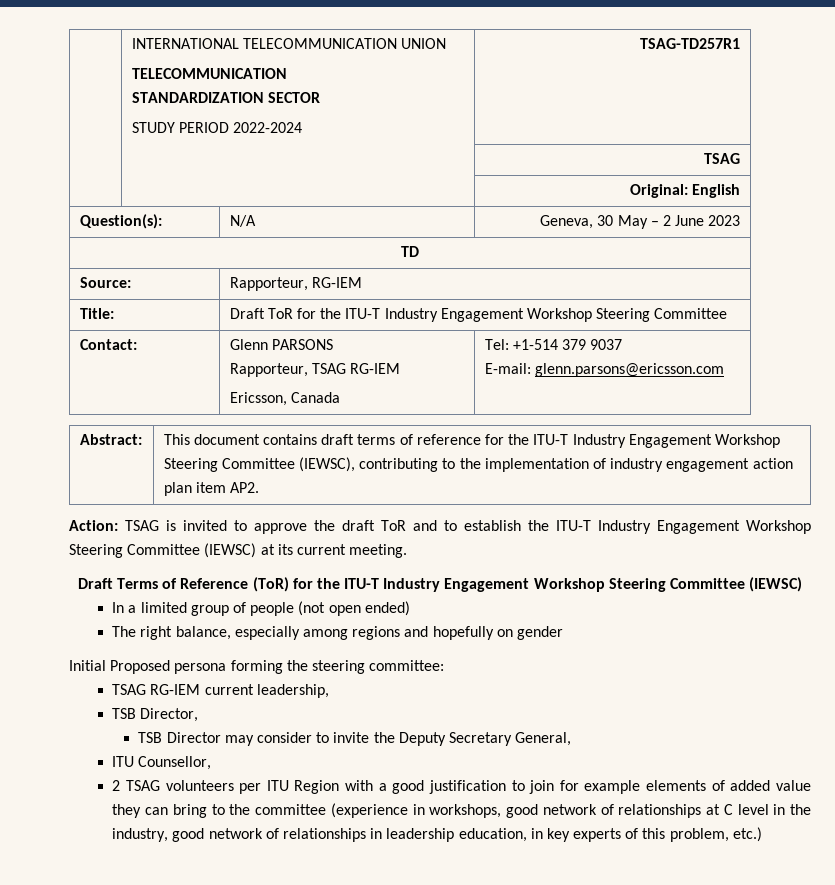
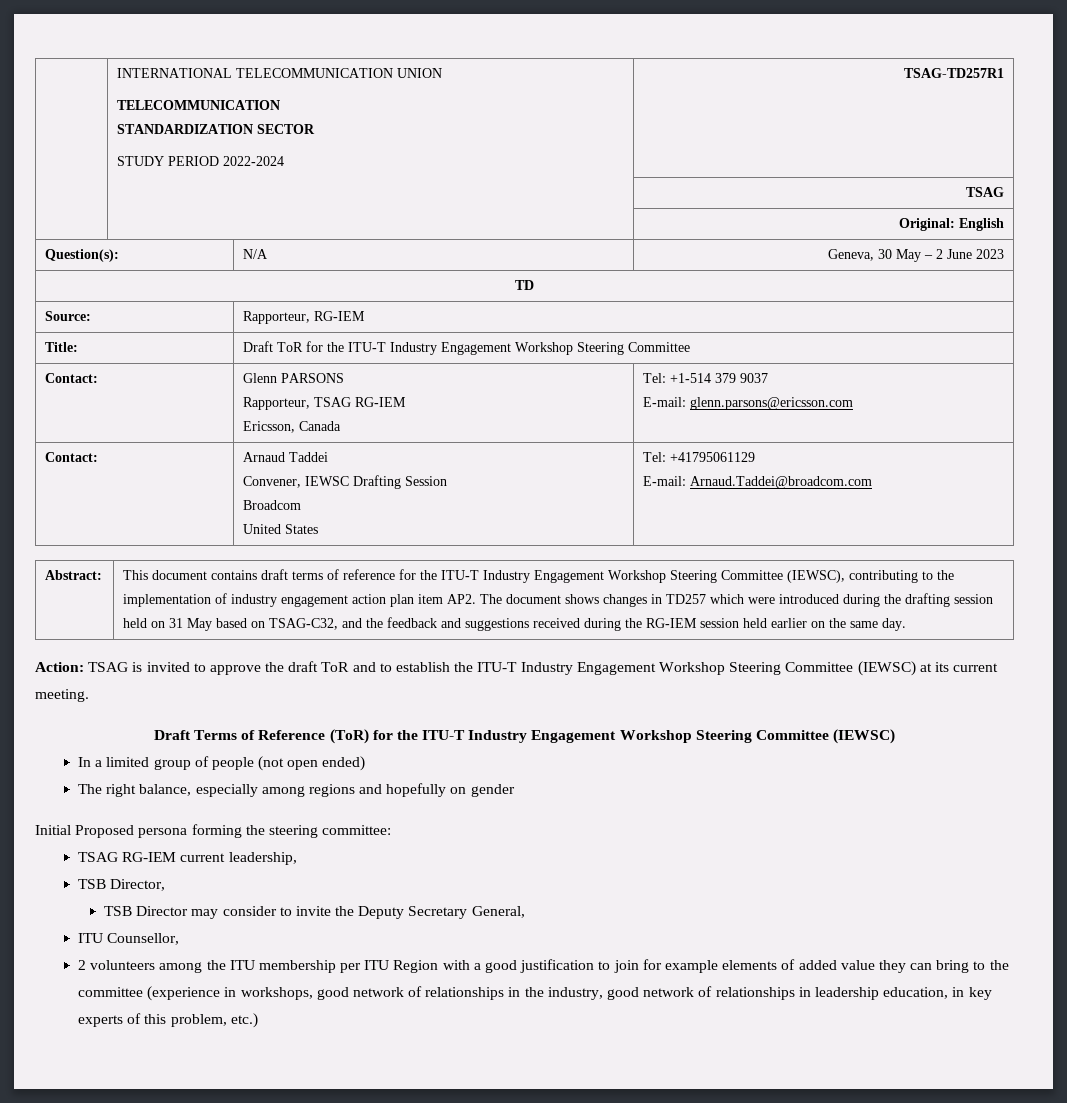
+ Contact: | Arnaud Taddei
+ Convener, IEWSC Drafting Session
+ Broadcom
+ United States | Tel: +41795061129
+ E-mail: Arnaud.Taddei@broadcom.com
- This document contains draft terms of reference for the ITU-T Industry Engagement Workshop Steering Committee (IEWSC), contributing to the implementation of industry engagement action plan item AP2.
+ This document contains draft terms of reference for the ITU-T Industry Engagement Workshop Steering Committee (IEWSC), contributing to the implementation of industry engagement action plan item AP2. The document shows changes in TD257 which were introduced during the drafting session held on 31 May based on TSAG-C32, and the feedback and suggestions received during the RG-IEM session held earlier on the same day.
- 2 TSAG volunteers per ITU Region with a good justification to join for example elements of added value they can bring to the committee (experience in workshops, good network of relationships at C level in the industry, good network of relationships in leadership education, in key experts of this problem, etc.)
+ 2 volunteers among the ITU membership per ITU Region with a good justification to join for example elements of added value they can bring to the committee (experience in workshops, good network of relationships in the industry, good network of relationships in leadership education, in key experts of this problem, etc.)

